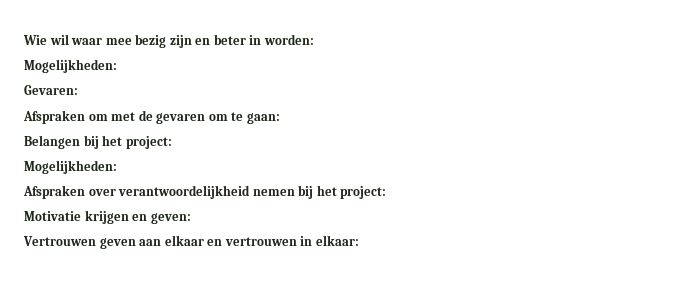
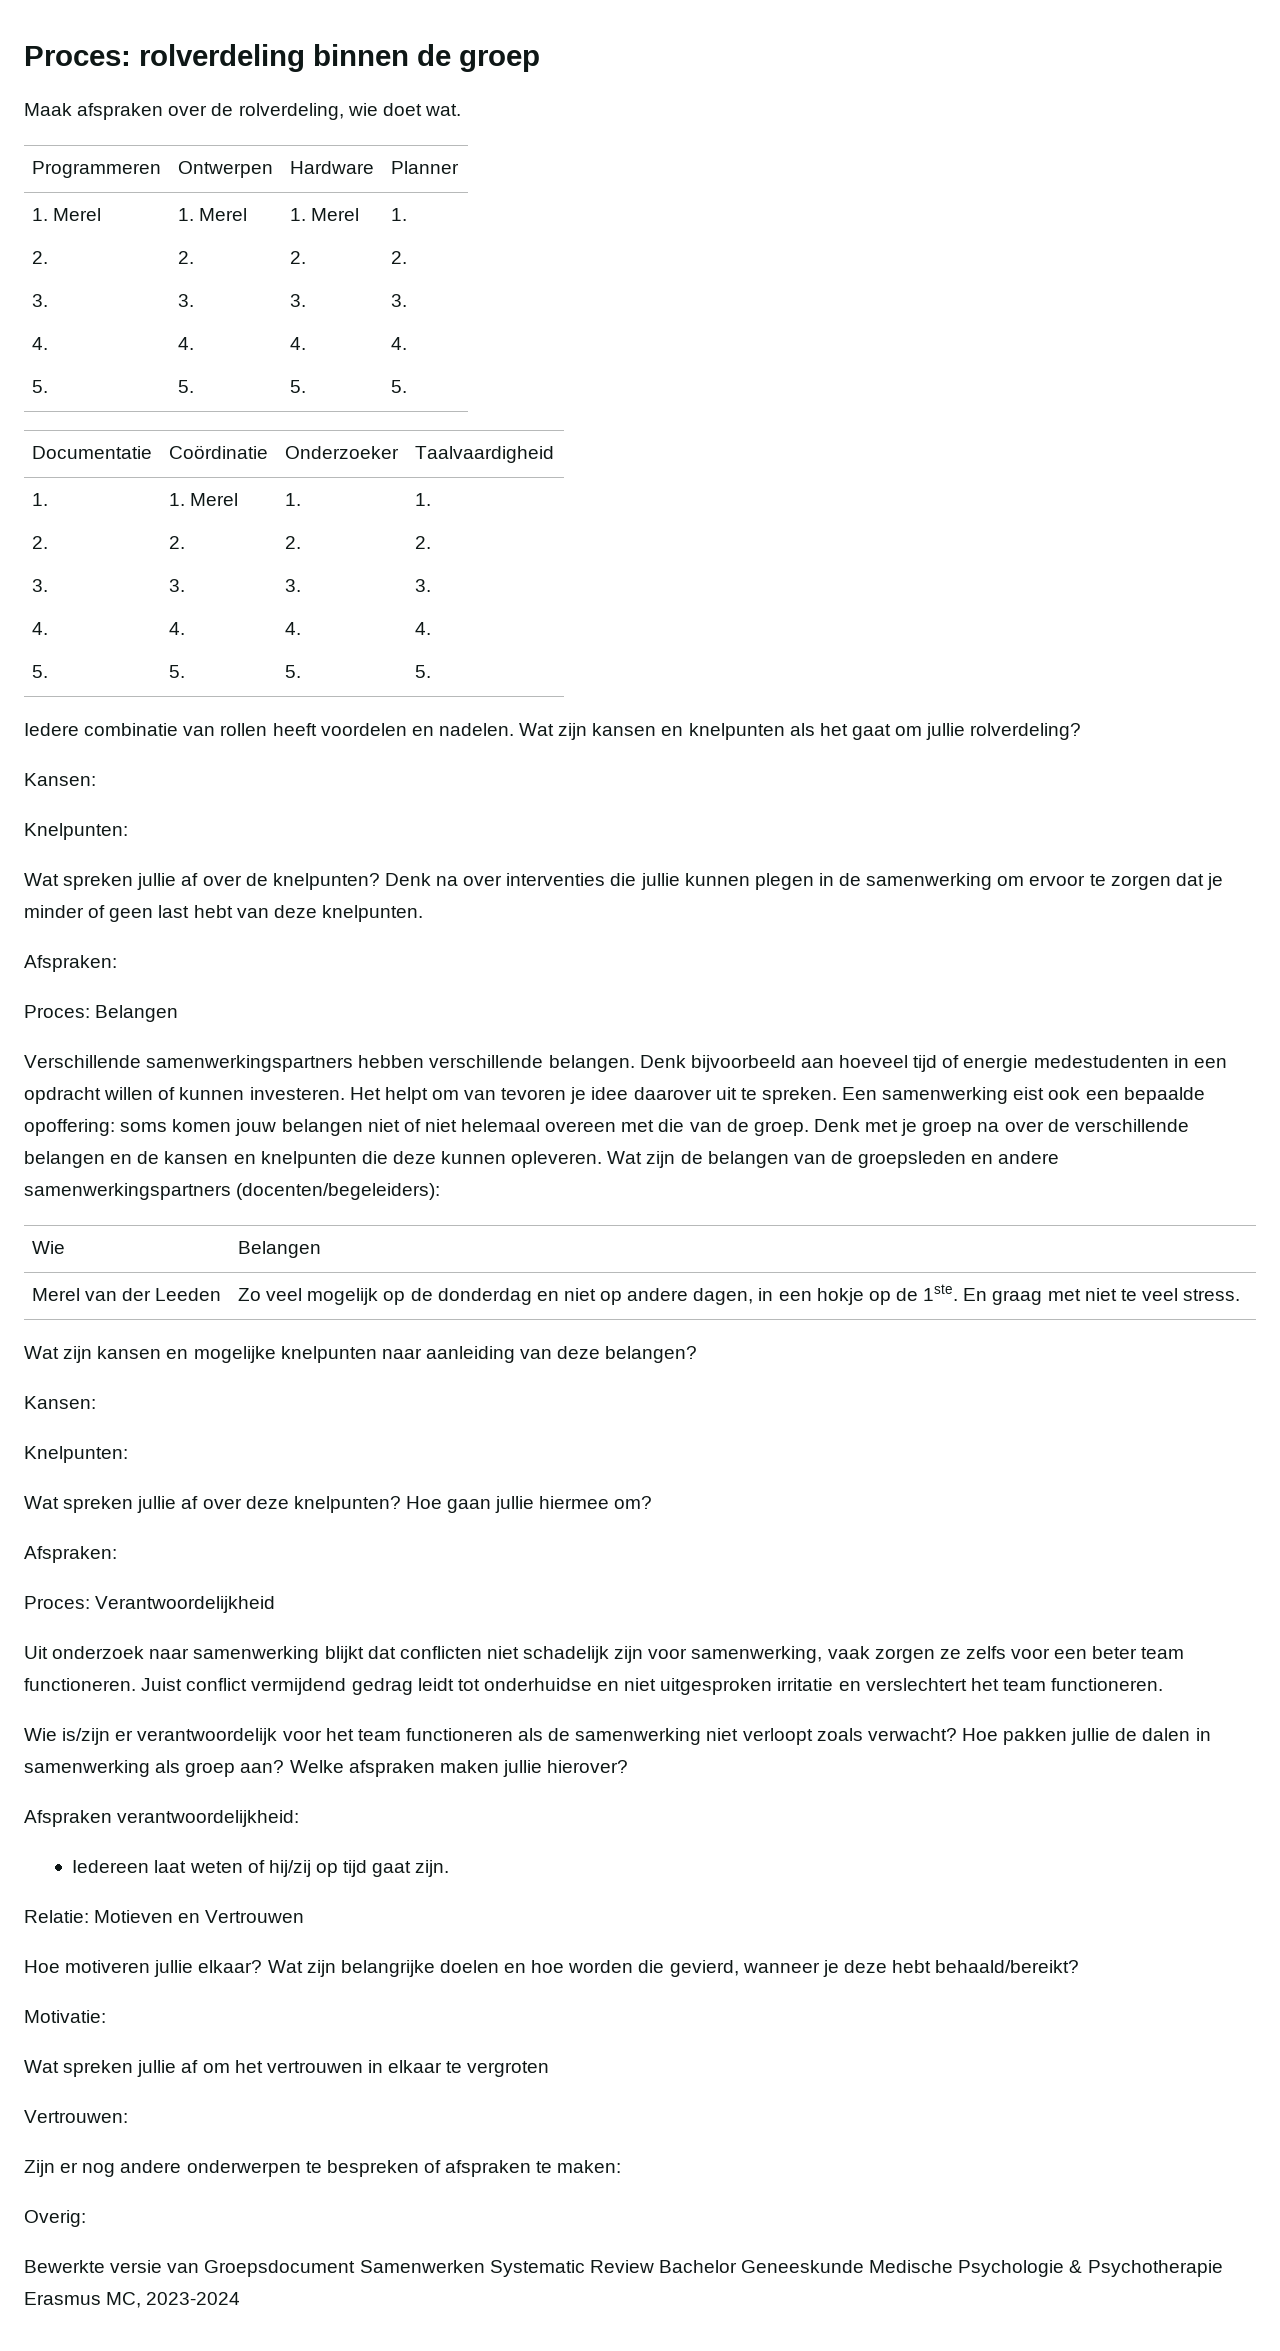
- Wie wil waar mee bezig zijn en beter in worden:
- Mogelijkheden:
- Gevaren:
- Afspraken om met de gevaren om te gaan:
- Belangen bij het project:
- Mogelijkheden:
- Afspraken over verantwoordelijkheid nemen bij het project:
- Motivatie krijgen en geven:
- Vertrouwen geven aan elkaar en vertrouwen in elkaar:
+ Proces: rolverdeling binnen de groep
+ Maak afspraken over de rolverdeling, wie doet wat.
+ Programmeren | Ontwerpen | Hardware | Planner
+ 1. Merel
+ 2.
+ 3.
+ 4.
+ 5. | 1. Merel
+ 2.
+ 3.
+ 4.
+ 5. | 1. Merel
+ 2.
+ 3.
+ 4.
+ 5. | 1.
+ 2.
+ 3.
+ 4.
+ 5.
+ Documentatie | Coördinatie | Onderzoeker | Taalvaardigheid
+ 1.
+ 2.
+ 3.
+ 4.
+ 5. | 1. Merel
+ 2.
+ 3.
+ 4.
+ 5. | 1.
+ 2.
+ 3.
+ 4.
+ 5. | 1.
+ 2.
+ 3.
+ 4.
+ 5.
+ Iedere combinatie van rollen heeft voordelen en nadelen. Wat zijn kansen en knelpunten als het gaat om jullie rolverdeling?
+ Kansen:
+ Knelpunten:
+ Wat spreken jullie af over de knelpunten? Denk na over interventies die jullie kunnen plegen in de samenwerking om ervoor te zorgen dat je minder of geen last hebt van deze knelpunten.
+ Afspraken:
+ Proces: Belangen
+ Verschillende samenwerkingspartners hebben verschillende belangen. Denk bijvoorbeeld aan hoeveel tijd of energie medestudenten in een opdracht willen of kunnen investeren. Het helpt om van tevoren je idee daarover uit te spreken. Een samenwerking eist ook een bepaalde opoffering: soms komen jouw belangen niet of niet helemaal overeen met die van de groep. Denk met je groep na over de verschillende belangen en de kansen en knelpunten die deze kunnen opleveren. Wat zijn de belangen van de groepsleden en andere samenwerkingspartners (docenten/begeleiders):
+ Wie | Belangen
+ Merel van der Leeden | Zo veel mogelijk op de donderdag en niet op andere dagen, in een hokje op de 1ste. En graag met niet te veel stress.
+ Wat zijn kansen en mogelijke knelpunten naar aanleiding van deze belangen?
+ Kansen:
+ Knelpunten:
+ Wat spreken jullie af over deze knelpunten? Hoe gaan jullie hiermee om?
+ Afspraken:
+ Proces: Verantwoordelijkheid
+ Uit onderzoek naar samenwerking blijkt dat conflicten niet schadelijk zijn voor samenwerking, vaak zorgen ze zelfs voor een beter team functioneren. Juist conflict vermijdend gedrag leidt tot onderhuidse en niet uitgesproken irritatie en verslechtert het team functioneren.
+ Wie is/zijn er verantwoordelijk voor het team functioneren als de samenwerking niet verloopt zoals verwacht? Hoe pakken jullie de dalen in samenwerking als groep aan? Welke afspraken maken jullie hierover?
+ Afspraken verantwoordelijkheid:
+ Iedereen laat weten of hij/zij op tijd gaat zijn.
+ Relatie: Motieven en Vertrouwen
+ Hoe motiveren jullie elkaar? Wat zijn belangrijke doelen en hoe worden die gevierd, wanneer je deze hebt behaald/bereikt?
+ Motivatie:
+ Wat spreken jullie af om het vertrouwen in elkaar te vergroten
+ Vertrouwen:
+ Zijn er nog andere onderwerpen te bespreken of afspraken te maken:
+ Overig:
+ Bewerkte versie van Groepsdocument Samenwerken Systematic Review Bachelor Geneeskunde Medische Psychologie & Psychotherapie Erasmus MC, 2023-2024

